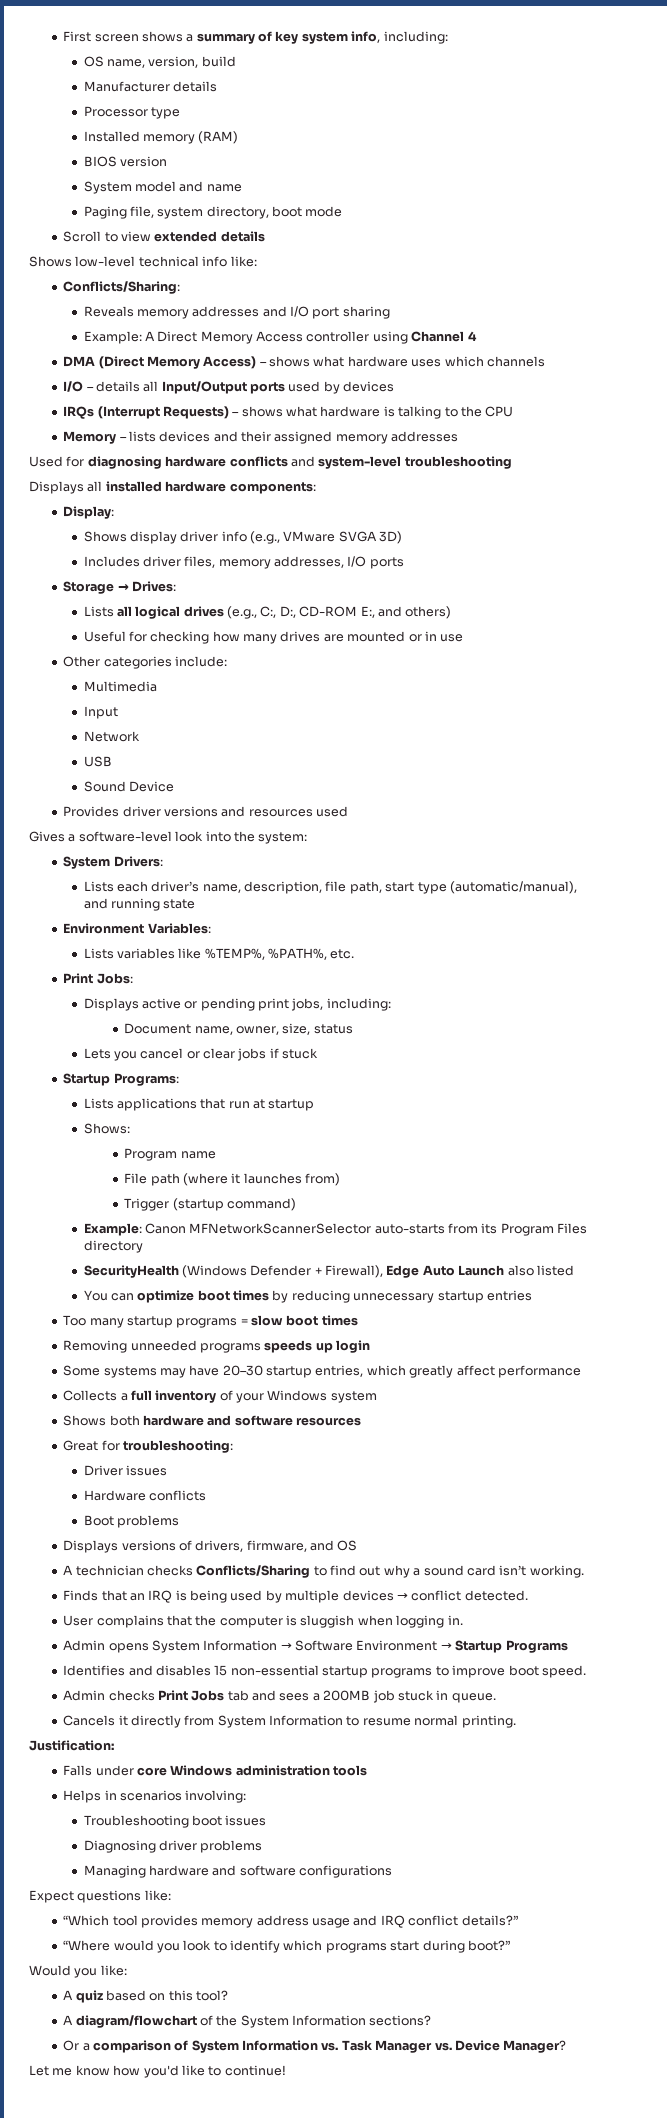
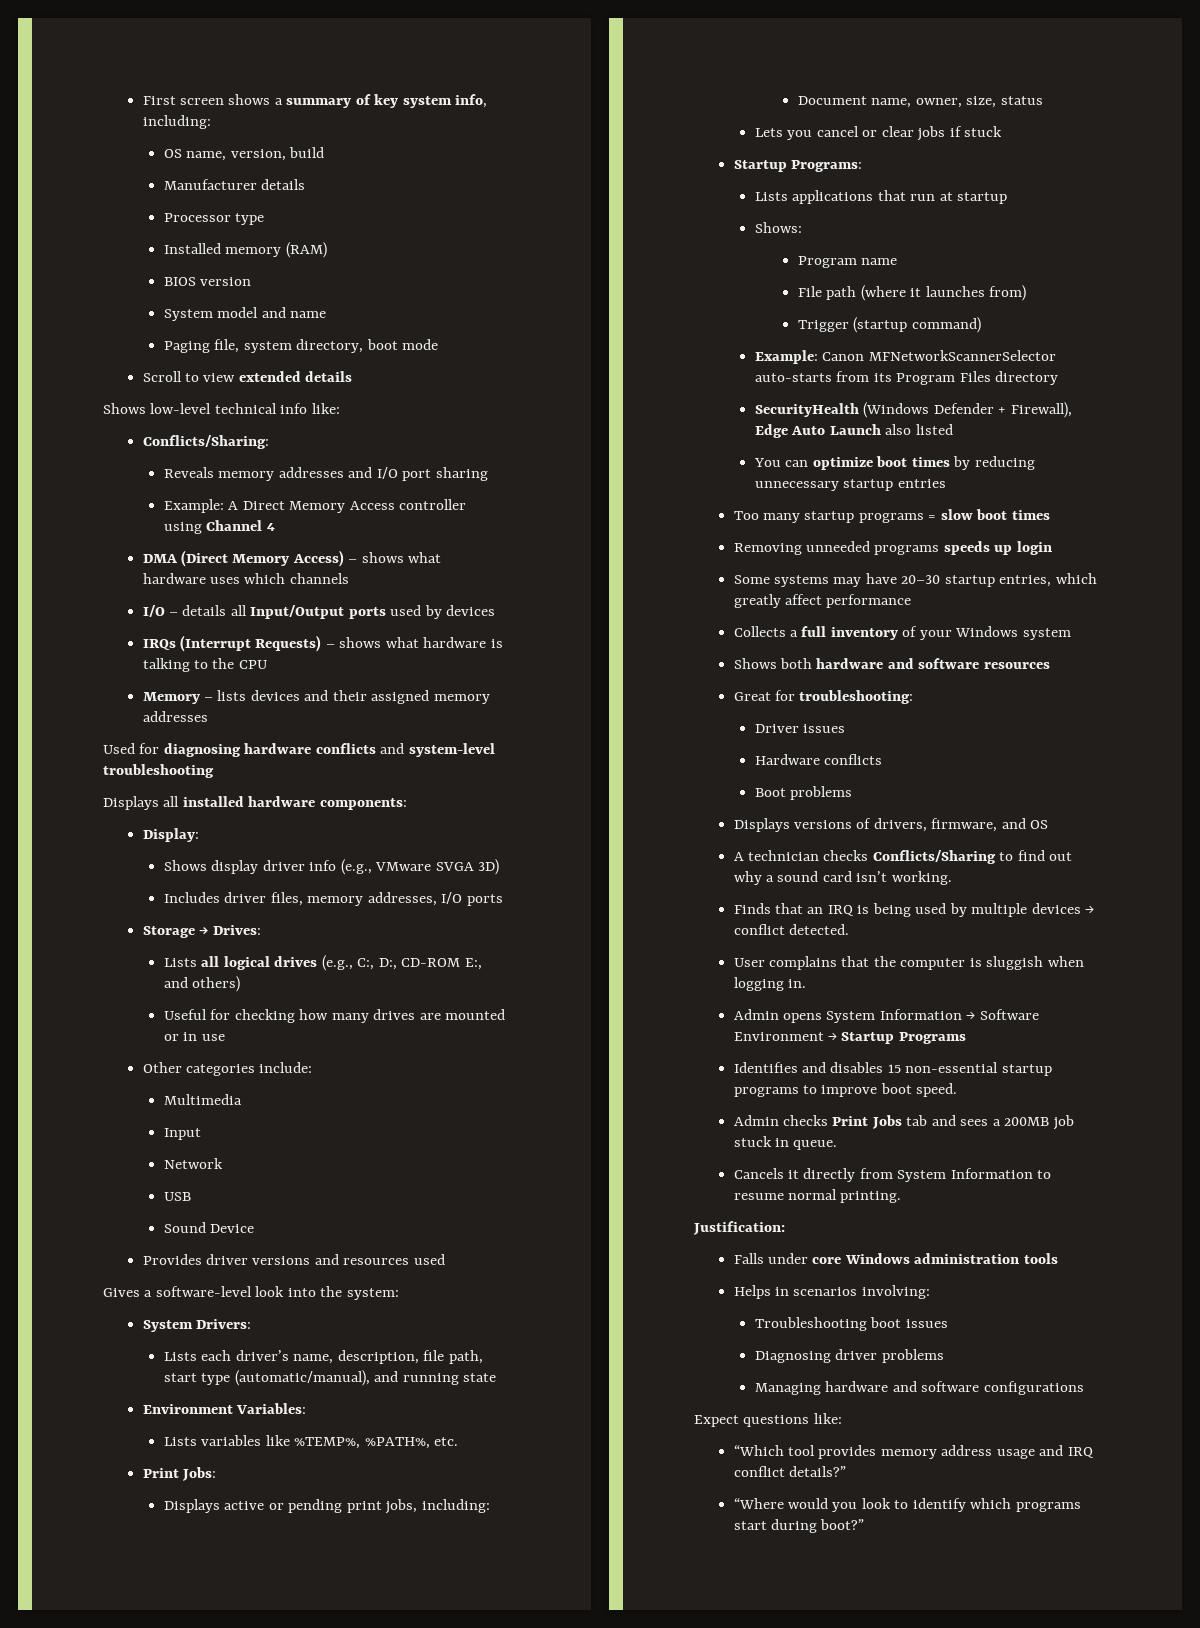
- Would you like:
- A quiz based on this tool?
- A diagram/flowchart of the System Information sections?
- Or a comparison of System Information vs. Task Manager vs. Device Manager?
- Let me know how you'd like to continue!

